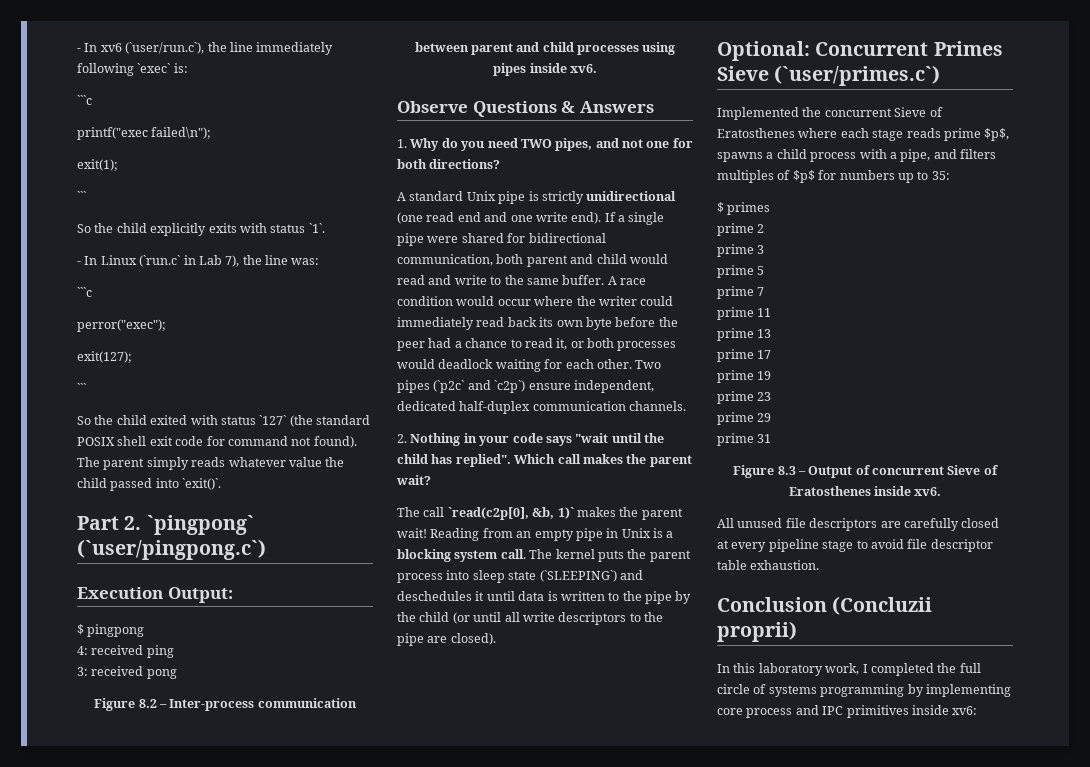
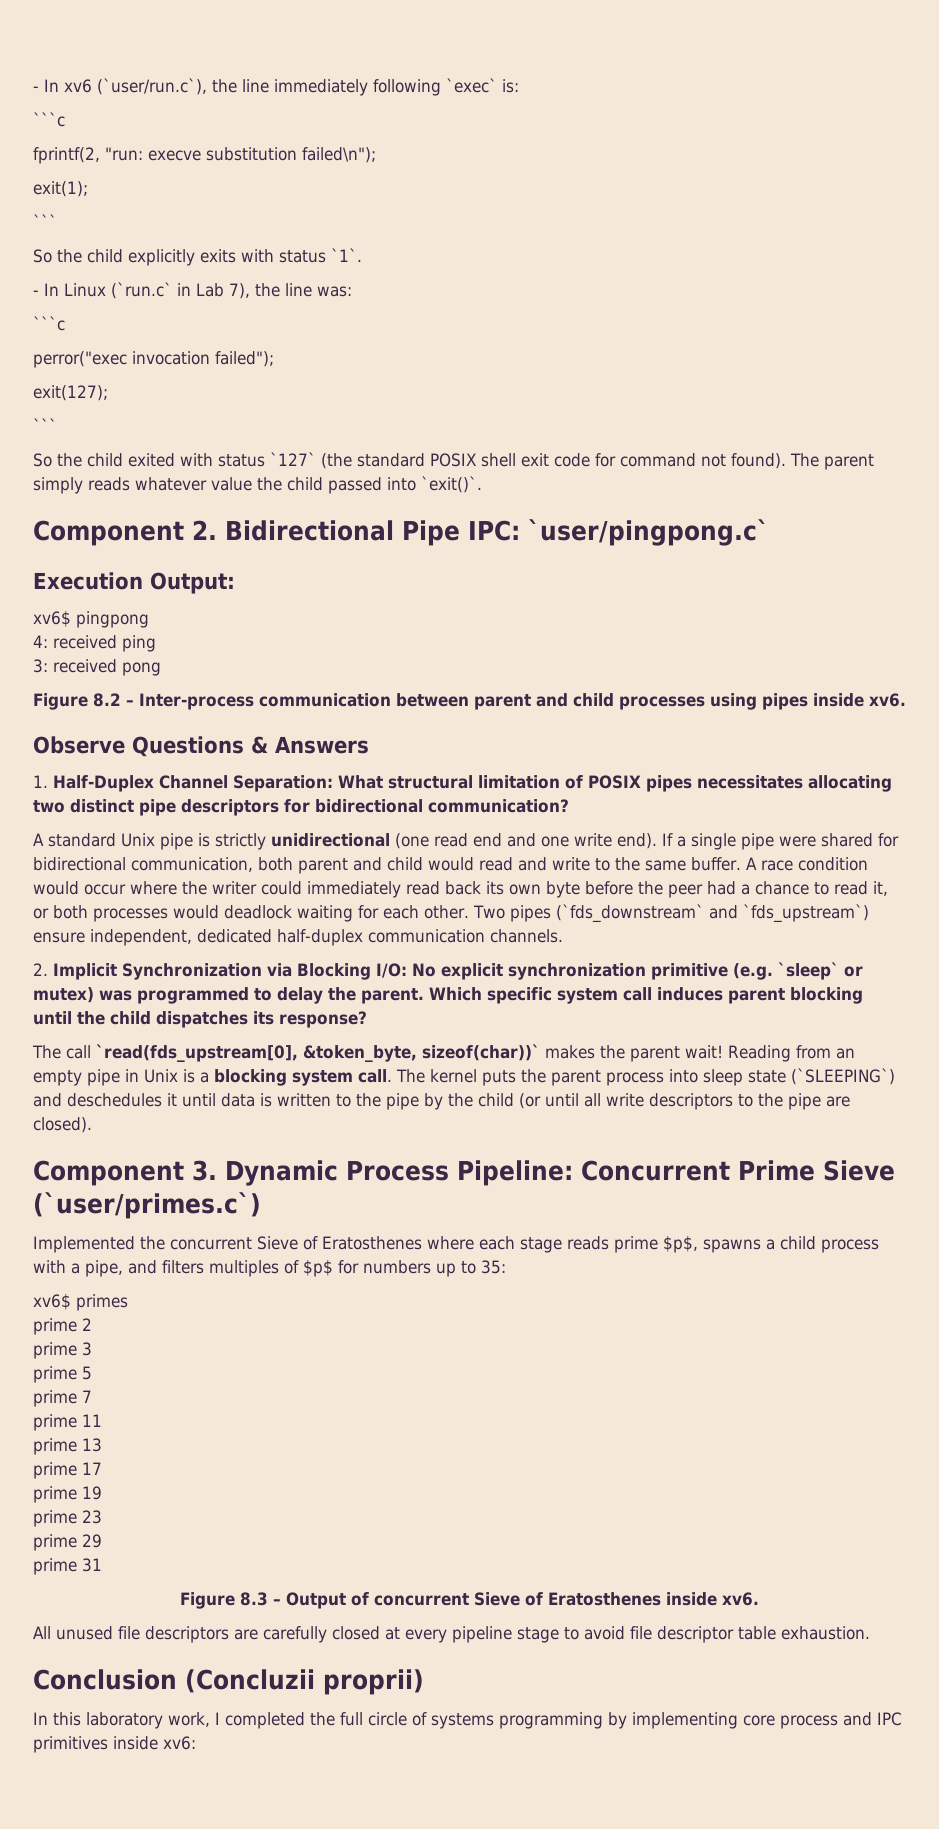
- printf("exec failed\n");
+ fprintf(2, "run: execve substitution failed\n");
- perror("exec");
+ perror("exec invocation failed");
- Part 2. `pingpong` (`user/pingpong.c`)
+ Component 2. Bidirectional Pipe IPC: `user/pingpong.c`
- $ pingpong
+ xv6$ pingpong
- 1. Why do you need TWO pipes, and not one for both directions?
+ 1. Half-Duplex Channel Separation: What structural limitation of POSIX pipes necessitates allocating two distinct pipe descriptors for bidirectional communication?
- Two pipes (`p2c` and `c2p`) ensure independent, dedicated half-duplex communication channels.
+ Two pipes (`fds_downstream` and `fds_upstream`) ensure independent, dedicated half-duplex communication channels.
- 2. Nothing in your code says "wait until the child has replied". Which call makes the parent wait?
+ 2. Implicit Synchronization via Blocking I/O: No explicit synchronization primitive (e.g. `sleep` or mutex) was programmed to delay the parent. Which specific system call induces parent blocking until the child dispatches its response?
- The call `read(c2p[0], &b, 1)` makes the parent wait!
+ The call `read(fds_upstream[0], &token_byte, sizeof(char))` makes the parent wait!
- Optional: Concurrent Primes Sieve (`user/primes.c`)
+ Component 3. Dynamic Process Pipeline: Concurrent Prime Sieve (`user/primes.c`)
- $ primes
+ xv6$ primes

